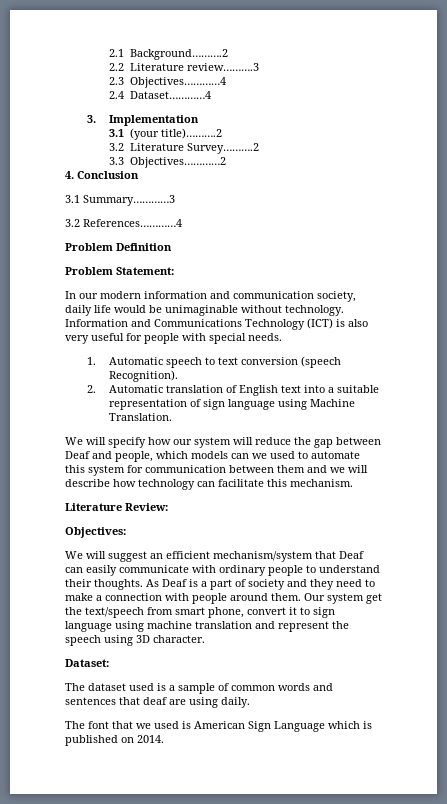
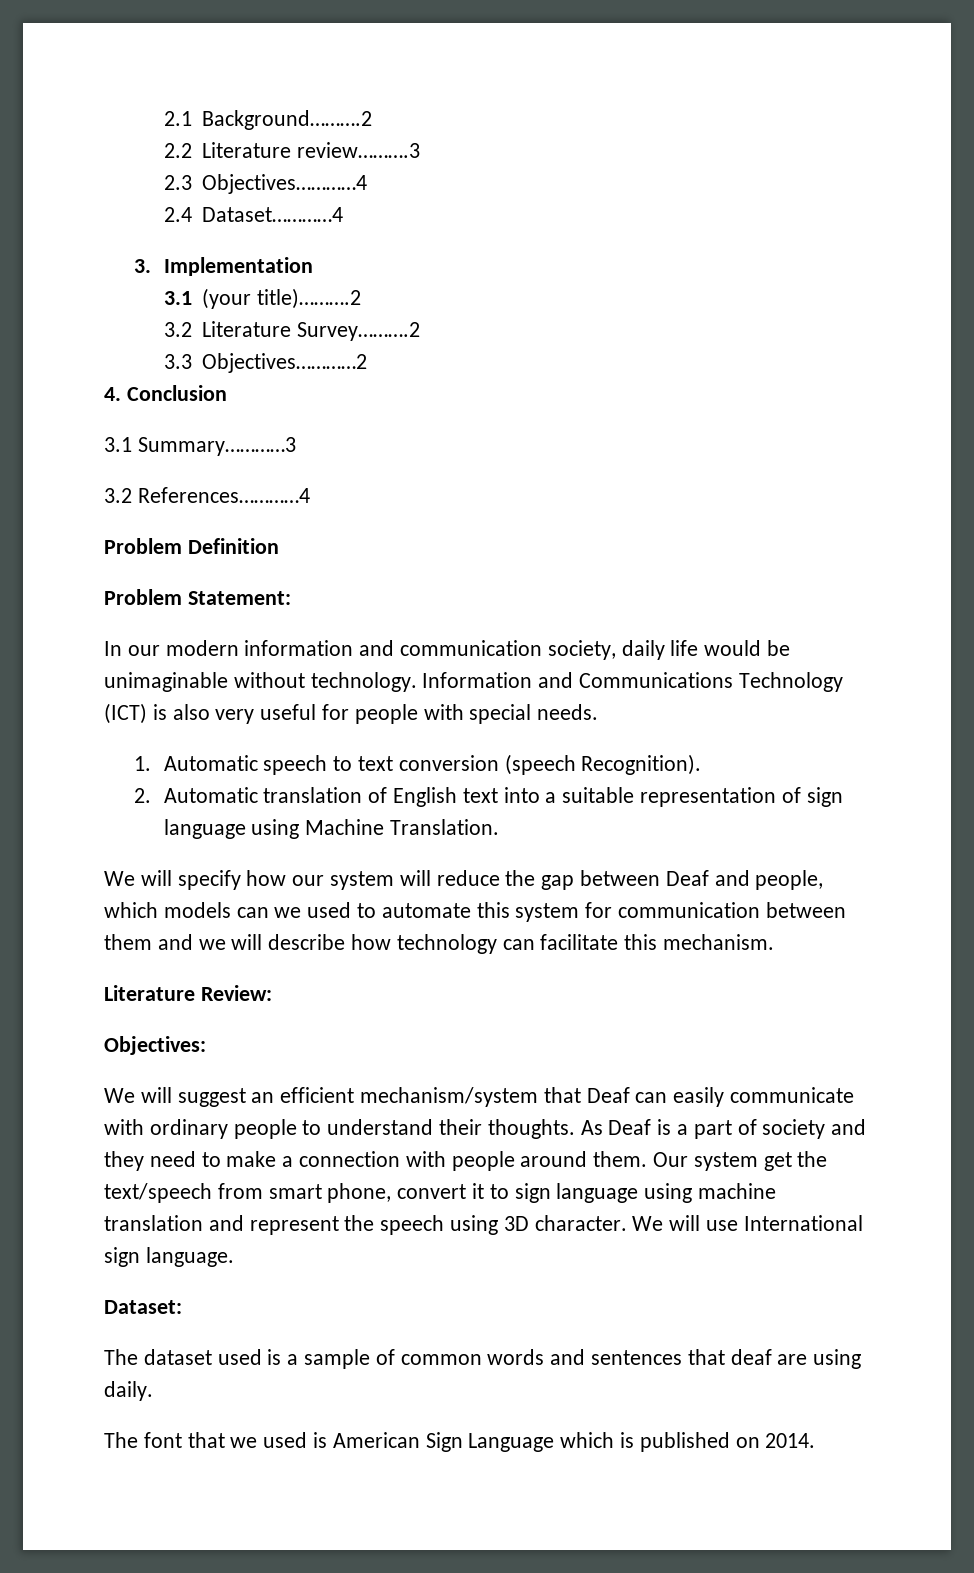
+ We will use International sign language.

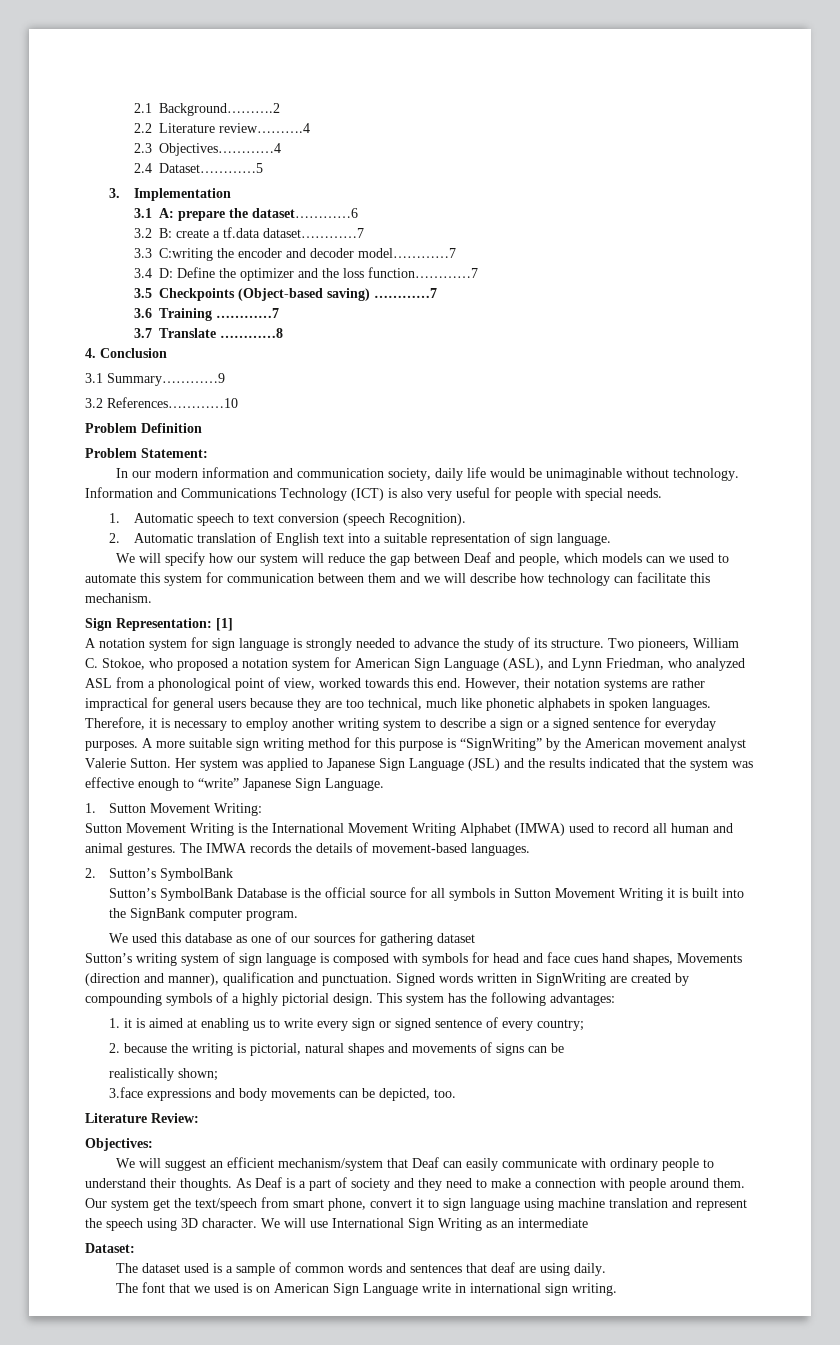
- 2.2 Literature review……….3
+ 2.2 Literature review……….4
- 2.4 Dataset…………4
+ 2.4 Dataset…………5
- 3.1 (your title)……….2
- 3.2 Literature Survey……….2
- 3.3 Objectives…………2
+ 3.1 A: prepare the dataset…………6
+ 3.2 B: create a tf.data dataset…………7
+ 3.3 C:writing the encoder and decoder model…………7
+ 3.4 D: Define the optimizer and the loss function…………7
+ 3.5 Checkpoints (Object-based saving) …………7
+ 3.6 Training …………7
+ 3.7 Translate …………8
- 3.1 Summary…………3
- 3.2 References…………4
+ 3.1 Summary…………9
+ 3.2 References…………10
- 2. Automatic translation of English text into a suitable representation of sign language using Machine Translation.
+ 2. Automatic translation of English text into a suitable representation of sign language.
+ Sign Representation: [1]
+ A notation system for sign language is strongly needed to advance the study of its structure. Two pioneers, William C. Stokoe, who proposed a notation system for American Sign Language (ASL), and Lynn Friedman, who analyzed ASL from a phonological point of view, worked towards this end. However, their notation systems are rather impractical for general users because they are too technical, much like phonetic alphabets in spoken languages. Therefore, it is necessary to employ another writing system to describe a sign or a signed sentence for everyday purposes. A more suitable sign writing method for this purpose is “SignWriting” by the American movement analyst Valerie Sutton. Her system was applied to Japanese Sign Language (JSL) and the results indicated that the system was effective enough to “write” Japanese Sign Language.
+ 1. Sutton Movement Writing:
+ Sutton Movement Writing is the International Movement Writing Alphabet (IMWA) used to record all human and animal gestures. The IMWA records the details of movement-based languages.
+ 2. Sutton’s SymbolBank
+ Sutton’s SymbolBank Database is the official source for all symbols in Sutton Movement Writing it is built into the SignBank computer program.
+ We used this database as one of our sources for gathering dataset
+ Sutton’s writing system of sign language is composed with symbols for head and face cues hand shapes, Movements (direction and manner), qualification and punctuation. Signed words written in SignWriting are created by compounding symbols of a highly pictorial design. This system has the following advantages:
+ 1. it is aimed at enabling us to write every sign or signed sentence of every country;
+ 2. because the writing is pictorial, natural shapes and movements of signs can be
+ realistically shown;
+ 3.face expressions and body movements can be depicted, too.
- We will use International sign language.
+ We will use International Sign Writing as an intermediate
- The font that we used is American Sign Language which is published on 2014.
+ The font that we used is on American Sign Language write in international sign writing.

